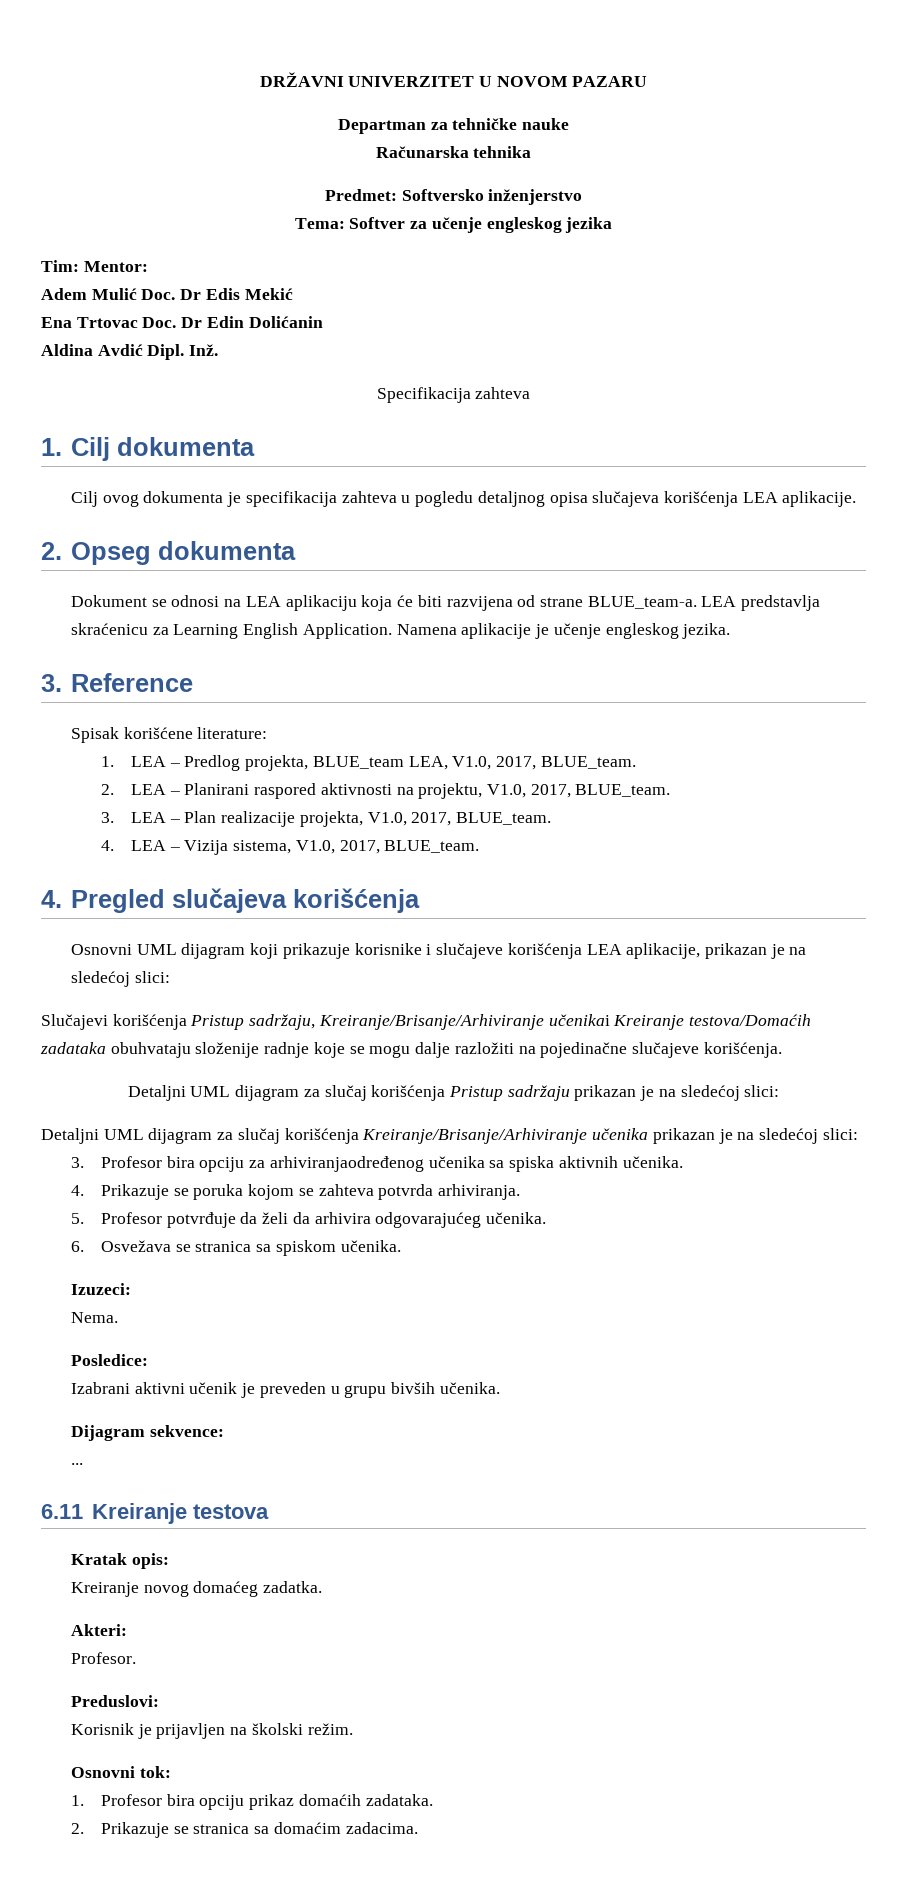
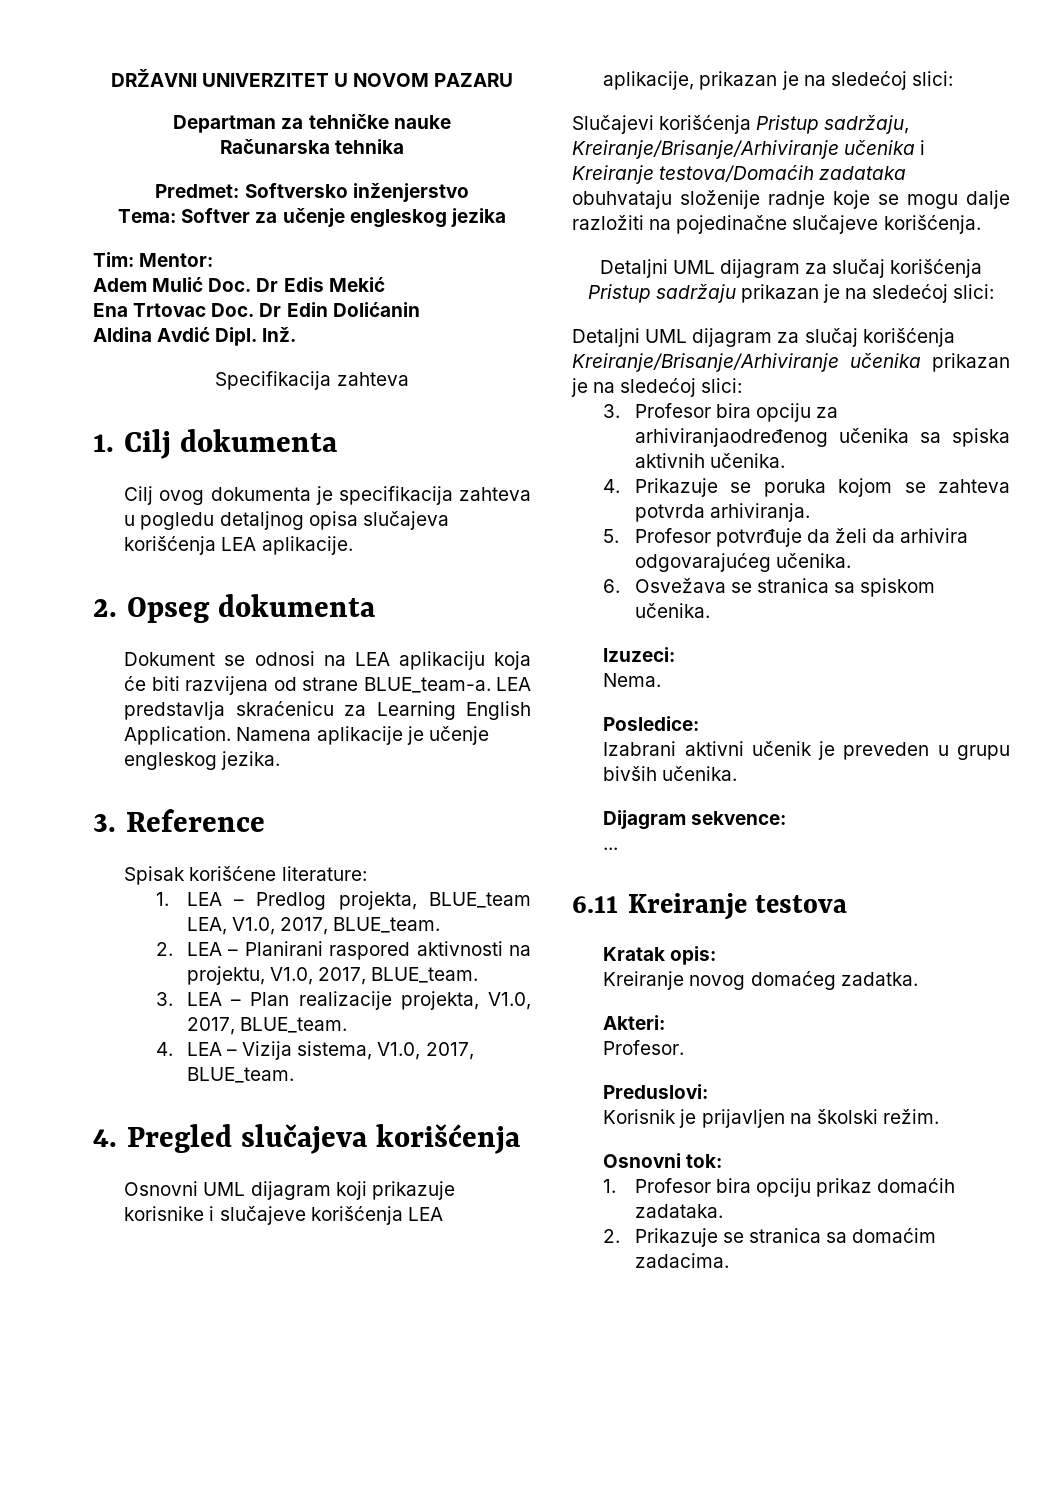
- Slučajevi korišćenja Pristup sadržaju, Kreiranje/Brisanje/Arhiviranje učenikai Kreiranje testova/Domaćih zadataka obuhvataju složenije radnje koje se mogu dalje razložiti na pojedinačne slučajeve korišćenja.
+ Slučajevi korišćenja Pristup sadržaju, Kreiranje/Brisanje/Arhiviranje učenika i Kreiranje testova/Domaćih zadataka obuhvataju složenije radnje koje se mogu dalje razložiti na pojedinačne slučajeve korišćenja.

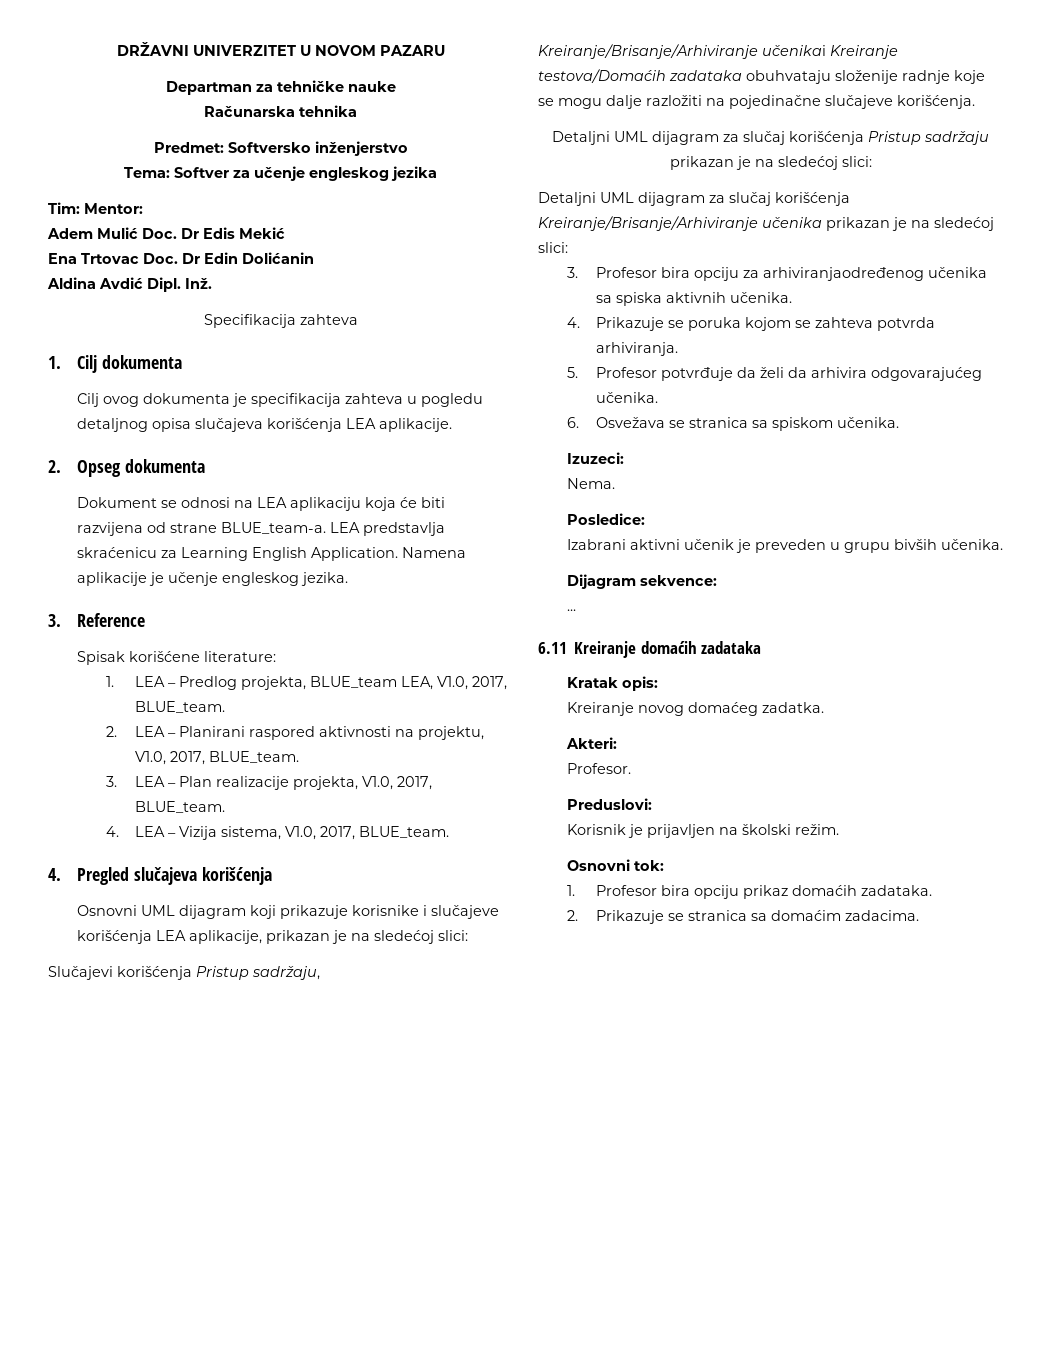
- Slučajevi korišćenja Pristup sadržaju, Kreiranje/Brisanje/Arhiviranje učenika i Kreiranje testova/Domaćih zadataka obuhvataju složenije radnje koje se mogu dalje razložiti na pojedinačne slučajeve korišćenja.
+ Slučajevi korišćenja Pristup sadržaju, Kreiranje/Brisanje/Arhiviranje učenikai Kreiranje testova/Domaćih zadataka obuhvataju složenije radnje koje se mogu dalje razložiti na pojedinačne slučajeve korišćenja.
- 6.11 Kreiranje testova
+ 6.11 Kreiranje domaćih zadataka

